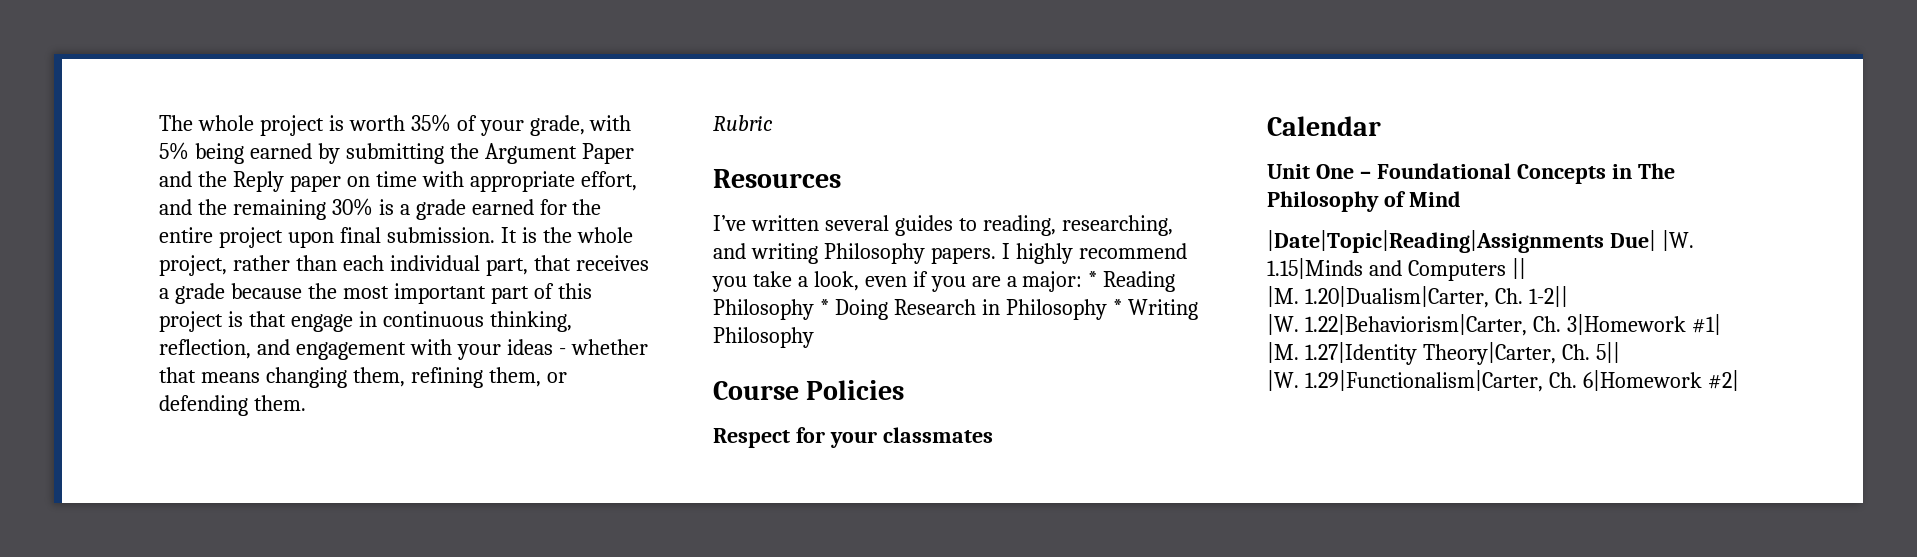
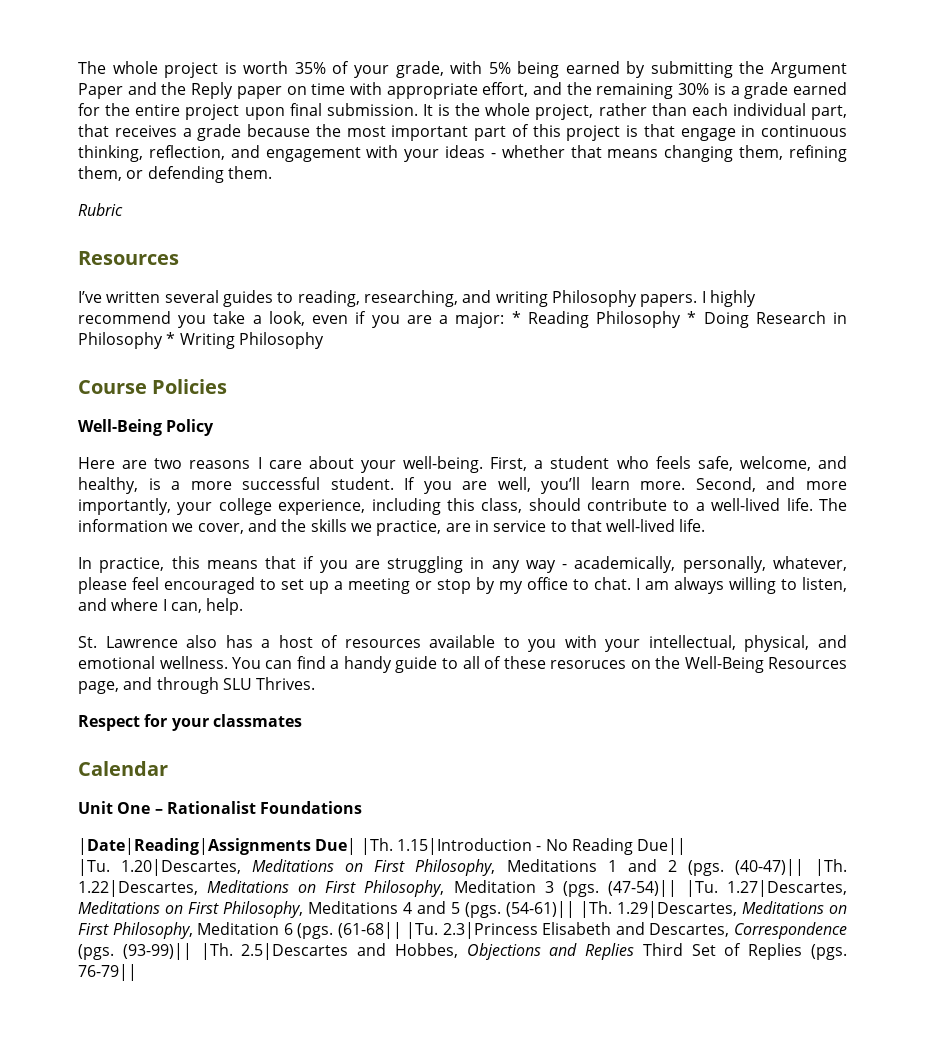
+ Well-Being Policy
+ Here are two reasons I care about your well-being. First, a student who feels safe, welcome, and healthy, is a more successful student. If you are well, you’ll learn more. Second, and more importantly, your college experience, including this class, should contribute to a well-lived life. The information we cover, and the skills we practice, are in service to that well-lived life.
+ In practice, this means that if you are struggling in any way - academically, personally, whatever, please feel encouraged to set up a meeting or stop by my office to chat. I am always willing to listen, and where I can, help.
+ St. Lawrence also has a host of resources available to you with your intellectual, physical, and emotional wellness. You can find a handy guide to all of these resoruces on the Well-Being Resources page, and through SLU Thrives.
- Unit One – Foundational Concepts in The Philosophy of Mind
- |Date|Topic|Reading|Assignments Due| |W. 1.15|Minds and Computers ||
- |M. 1.20|Dualism|Carter, Ch. 1-2||
- |W. 1.22|Behaviorism|Carter, Ch. 3|Homework #1| |M. 1.27|Identity Theory|Carter, Ch. 5||
- |W. 1.29|Functionalism|Carter, Ch. 6|Homework #2|
+ Unit One – Rationalist Foundations
+ |Date|Reading|Assignments Due| |Th. 1.15|Introduction - No Reading Due||
+ |Tu. 1.20|Descartes, Meditations on First Philosophy, Meditations 1 and 2 (pgs. (40-47)|| |Th. 1.22|Descartes, Meditations on First Philosophy, Meditation 3 (pgs. (47-54)|| |Tu. 1.27|Descartes, Meditations on First Philosophy, Meditations 4 and 5 (pgs. (54-61)|| |Th. 1.29|Descartes, Meditations on First Philosophy, Meditation 6 (pgs. (61-68|| |Tu. 2.3|Princess Elisabeth and Descartes, Correspondence (pgs. (93-99)|| |Th. 2.5|Descartes and Hobbes, Objections and Replies Third Set of Replies (pgs. 76-79||

